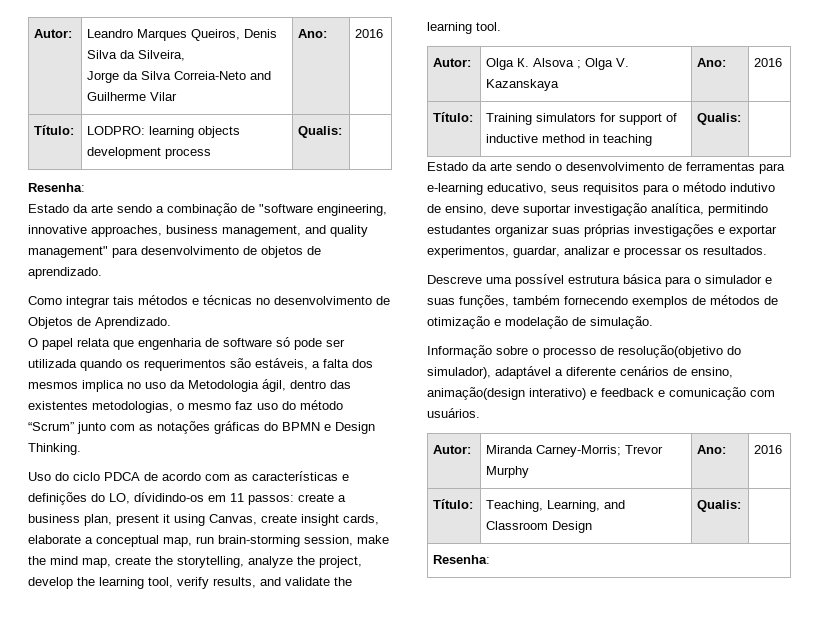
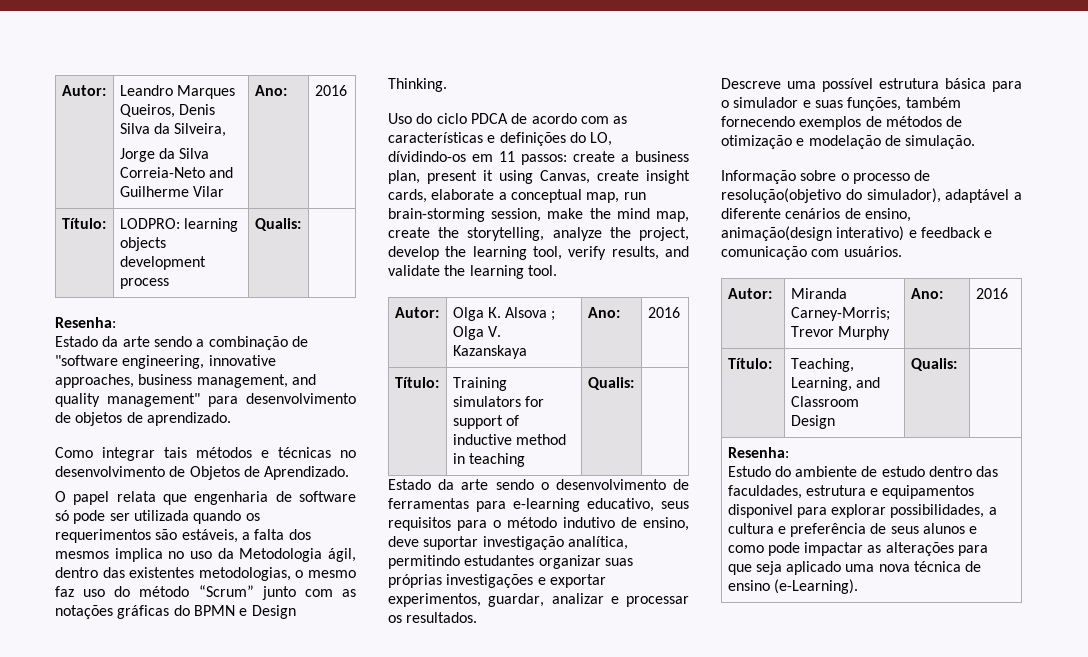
  Título: | Teaching, Learning, and Classroom Design | Qualis: |
  Resenha:
+ Estudo do ambiente de estudo dentro das faculdades, estrutura e equipamentos disponivel para explorar possibilidades, a cultura e preferência de seus alunos e como pode impactar as alterações para que seja aplicado uma nova técnica de ensino (e-Learning).

